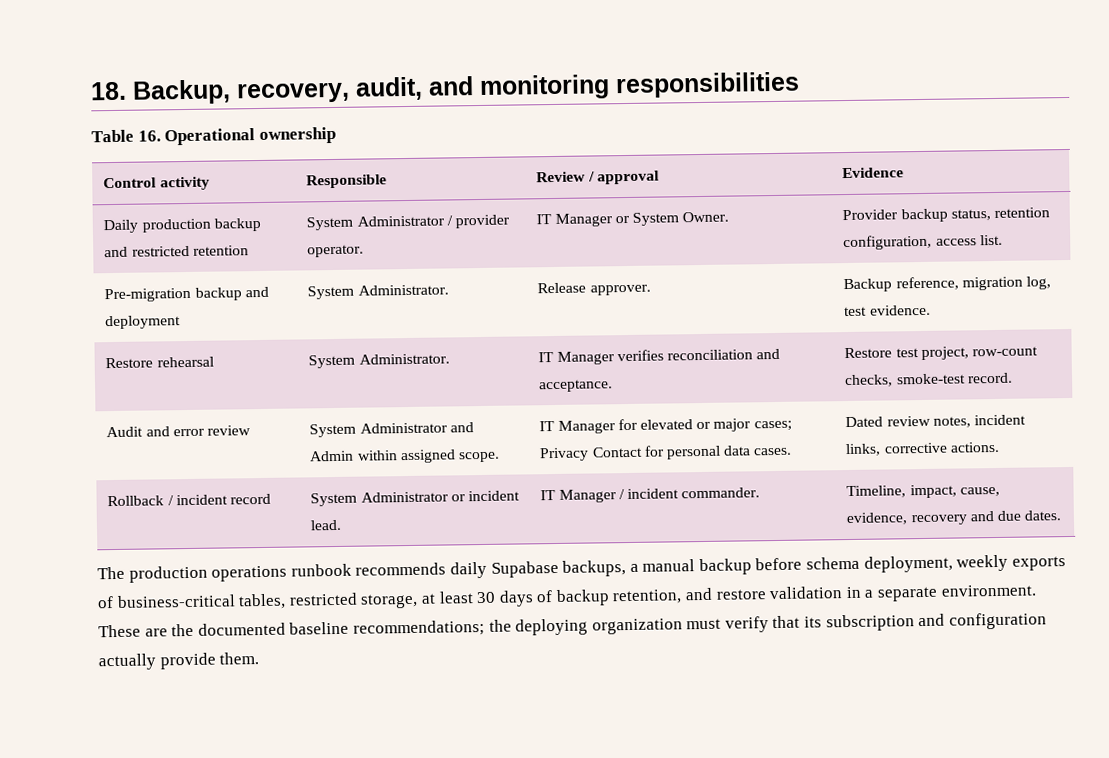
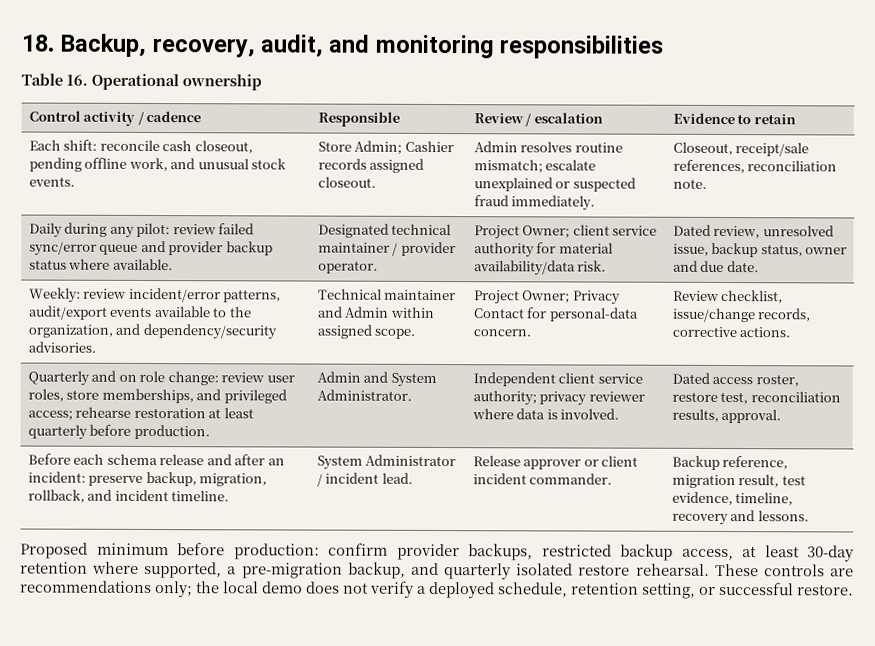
- Control activity | Responsible | Review / approval | Evidence
- Daily production backup and restricted retention | System Administrator / provider operator. | IT Manager or System Owner. | Provider backup status, retention configuration, access list.
- Pre-migration backup and deployment | System Administrator. | Release approver. | Backup reference, migration log, test evidence.
- Restore rehearsal | System Administrator. | IT Manager verifies reconciliation and acceptance. | Restore test project, row-count checks, smoke-test record.
- Audit and error review | System Administrator and Admin within assigned scope. | IT Manager for elevated or major cases; Privacy Contact for personal data cases. | Dated review notes, incident links, corrective actions.
- Rollback / incident record | System Administrator or incident lead. | IT Manager / incident commander. | Timeline, impact, cause, evidence, recovery and due dates.
- The production operations runbook recommends daily Supabase backups, a manual backup before schema deployment, weekly exports of business-critical tables, restricted storage, at least 30 days of backup retention, and restore validation in a separate environment. These are the documented baseline recommendations; the deploying organization must verify that its subscription and configuration actually provide them.
+ Control activity / cadence | Responsible | Review / escalation | Evidence to retain
+ Each shift: reconcile cash closeout, pending offline work, and unusual stock events. | Store Admin; Cashier records assigned closeout. | Admin resolves routine mismatch; escalate unexplained or suspected fraud immediately. | Closeout, receipt/sale references, reconciliation note.
+ Daily during any pilot: review failed sync/error queue and provider backup status where available. | Designated technical maintainer / provider operator. | Project Owner; client service authority for material availability/data risk. | Dated review, unresolved issue, backup status, owner and due date.
+ Weekly: review incident/error patterns, audit/export events available to the organization, and dependency/security advisories. | Technical maintainer and Admin within assigned scope. | Project Owner; Privacy Contact for personal-data concern. | Review checklist, issue/change records, corrective actions.
+ Quarterly and on role change: review user roles, store memberships, and privileged access; rehearse restoration at least quarterly before production. | Admin and System Administrator. | Independent client service authority; privacy reviewer where data is involved. | Dated access roster, restore test, reconciliation results, approval.
+ Before each schema release and after an incident: preserve backup, migration, rollback, and incident timeline. | System Administrator / incident lead. | Release approver or client incident commander. | Backup reference, migration result, test evidence, timeline, recovery and lessons.
+ Proposed minimum before production: confirm provider backups, restricted backup access, at least 30-day retention where supported, a pre-migration backup, and quarterly isolated restore rehearsal. These controls are recommendations only; the local demo does not verify a deployed schedule, retention setting, or successful restore.

